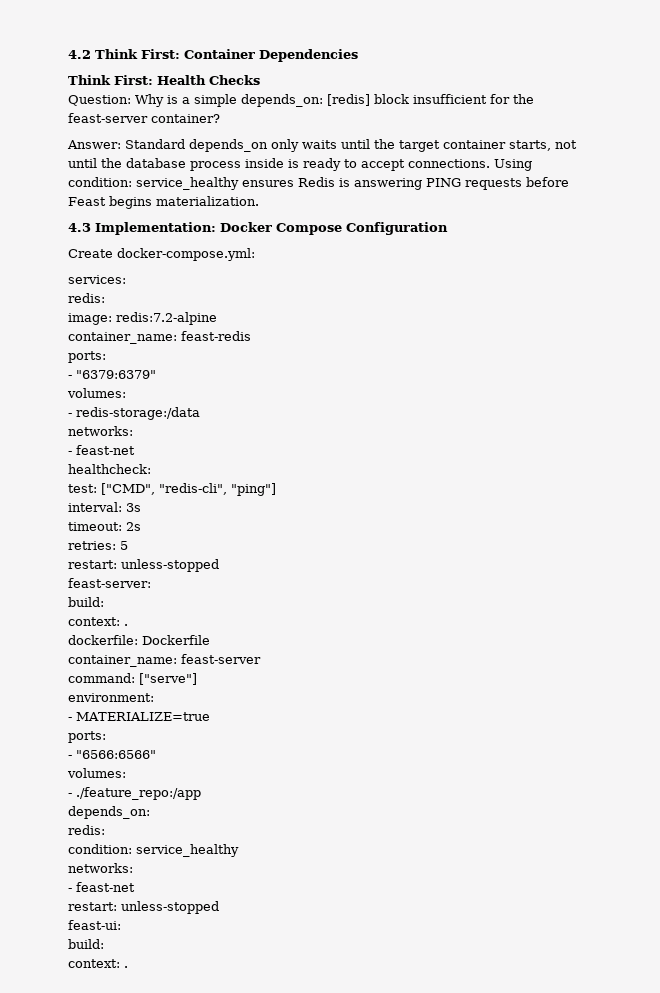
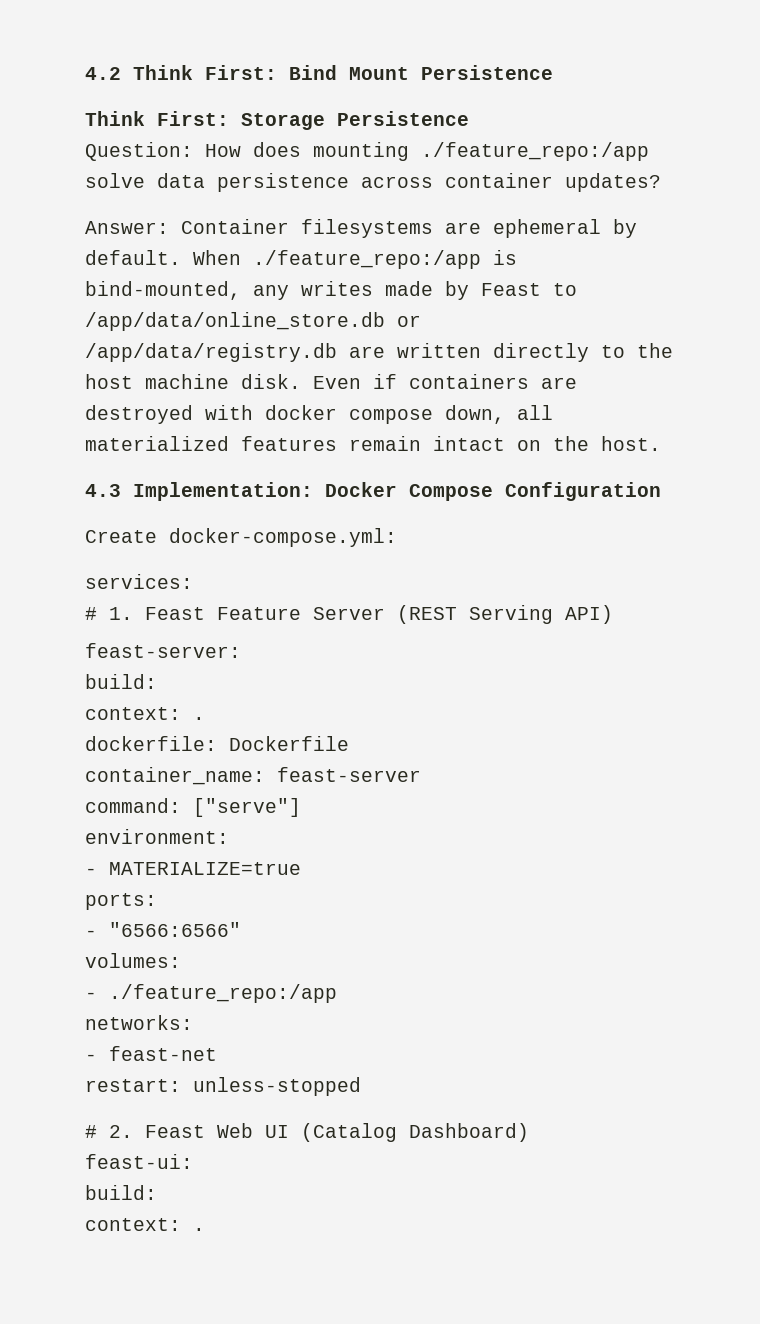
- 4.2 Think First: Container Dependencies
- Think First: Health Checks
+ 4.2 Think First: Bind Mount Persistence
+ Think First: Storage Persistence
- Question: Why is a simple depends_on: [redis] block insufficient for the feast-server container?
- Answer: Standard depends_on only waits until the target container starts, not until the database process inside is ready to accept connections. Using condition: service_healthy ensures Redis is answering PING requests before Feast begins materialization.
+ Question: How does mounting ./feature_repo:/app solve data persistence across container updates?
+ Answer: Container filesystems are ephemeral by default. When ./feature_repo:/app is bind-mounted, any writes made by Feast to /app/data/online_store.db or /app/data/registry.db are written directly to the host machine disk. Even if containers are destroyed with docker compose down, all materialized features remain intact on the host.
  services:
- redis:
- image: redis:7.2-alpine
- container_name: feast-redis
- ports:
- - "6379:6379"
- volumes:
- - redis-storage:/data
- networks:
- - feast-net
- healthcheck:
- test: ["CMD", "redis-cli", "ping"]
- interval: 3s
- timeout: 2s
- retries: 5
- restart: unless-stopped
+ # 1. Feast Feature Server (REST Serving API)
  - ./feature_repo:/app
- depends_on:
- redis:
- condition: service_healthy
+ # 2. Feast Web UI (Catalog Dashboard)

